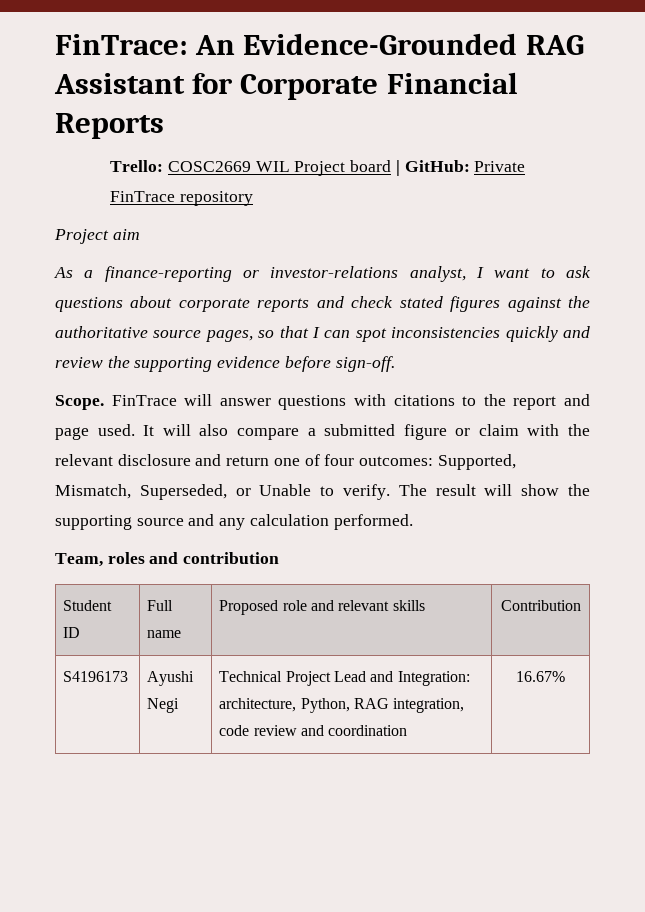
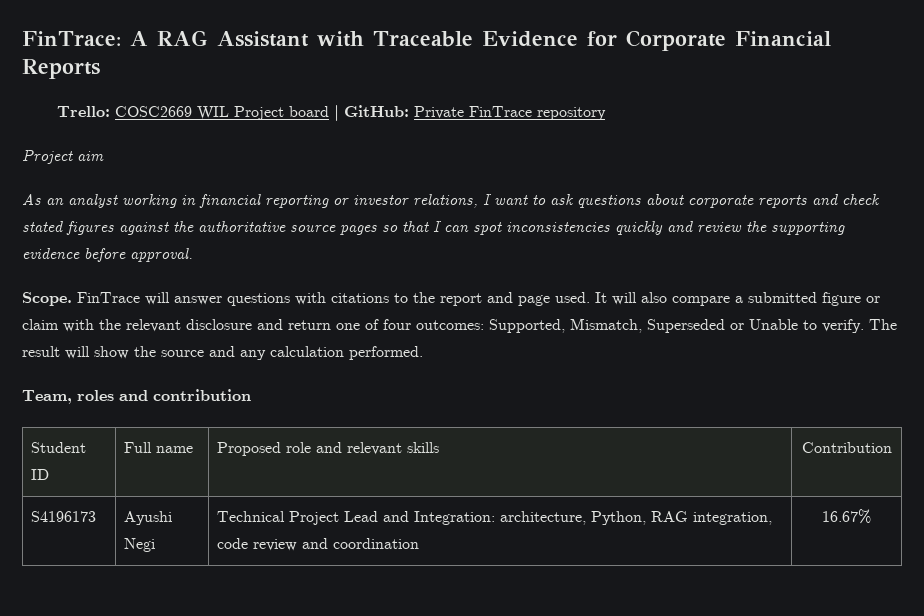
- FinTrace: An Evidence-Grounded RAG Assistant for Corporate Financial Reports
+ FinTrace: A RAG Assistant with Traceable Evidence for Corporate Financial Reports
- As a finance-reporting or investor-relations analyst, I want to ask questions about corporate reports and check stated figures against the authoritative source pages, so that I can spot inconsistencies quickly and review the supporting evidence before sign-off.
+ As an analyst working in financial reporting or investor relations, I want to ask questions about corporate reports and check stated figures against the authoritative source pages so that I can spot inconsistencies quickly and review the supporting evidence before approval.
- It will also compare a submitted figure or claim with the relevant disclosure and return one of four outcomes: Supported, Mismatch, Superseded, or Unable to verify.
+ It will also compare a submitted figure or claim with the relevant disclosure and return one of four outcomes: Supported, Mismatch, Superseded or Unable to verify.
- The result will show the supporting source and any calculation performed.
+ The result will show the source and any calculation performed.

